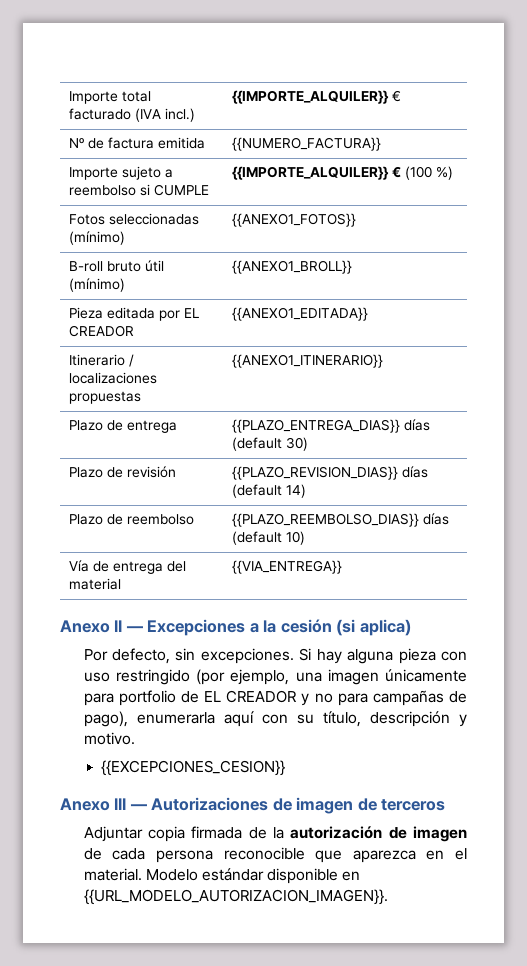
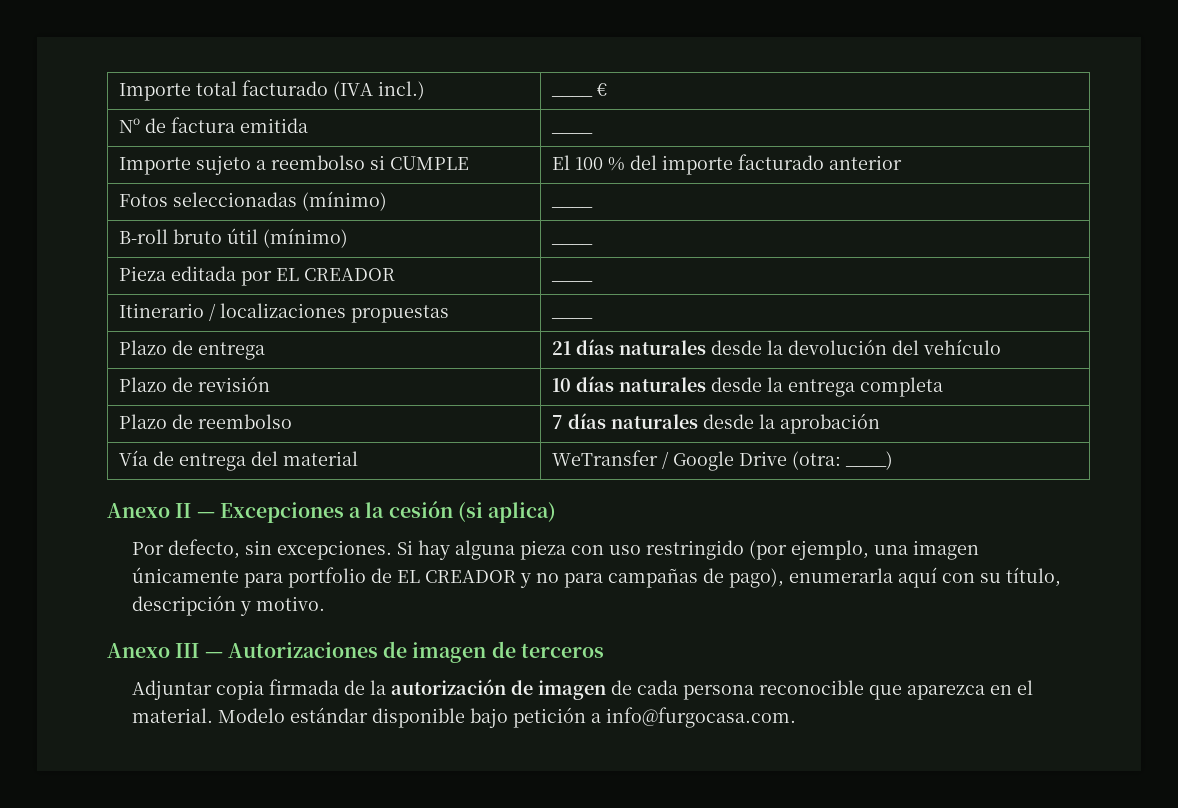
- Importe total facturado (IVA incl.) | {{IMPORTE_ALQUILER}} €
+ Importe total facturado (IVA incl.) | ____ €
- Nº de factura emitida | {{NUMERO_FACTURA}}
+ Nº de factura emitida | ____
- Importe sujeto a reembolso si CUMPLE | {{IMPORTE_ALQUILER}} € (100 %)
+ Importe sujeto a reembolso si CUMPLE | El 100 % del importe facturado anterior
- Fotos seleccionadas (mínimo) | {{ANEXO1_FOTOS}}
+ Fotos seleccionadas (mínimo) | ____
- B-roll bruto útil (mínimo) | {{ANEXO1_BROLL}}
+ B-roll bruto útil (mínimo) | ____
- Pieza editada por EL CREADOR | {{ANEXO1_EDITADA}}
+ Pieza editada por EL CREADOR | ____
- Itinerario / localizaciones propuestas | {{ANEXO1_ITINERARIO}}
+ Itinerario / localizaciones propuestas | ____
- Plazo de entrega | {{PLAZO_ENTREGA_DIAS}} días (default 30)
- Plazo de revisión | {{PLAZO_REVISION_DIAS}} días (default 14)
- Plazo de reembolso | {{PLAZO_REEMBOLSO_DIAS}} días (default 10)
+ Plazo de entrega | 21 días naturales desde la devolución del vehículo
+ Plazo de revisión | 10 días naturales desde la entrega completa
+ Plazo de reembolso | 7 días naturales desde la aprobación
- Vía de entrega del material | {{VIA_ENTREGA}}
+ Vía de entrega del material | WeTransfer / Google Drive (otra: ____)
- {{EXCEPCIONES_CESION}}
- Modelo estándar disponible en {{URL_MODELO_AUTORIZACION_IMAGEN}}.
+ Modelo estándar disponible bajo petición a info@furgocasa.com.

